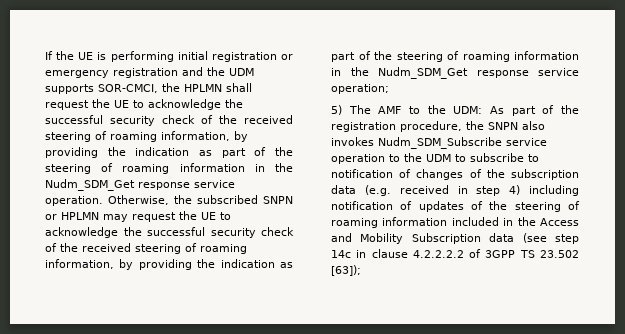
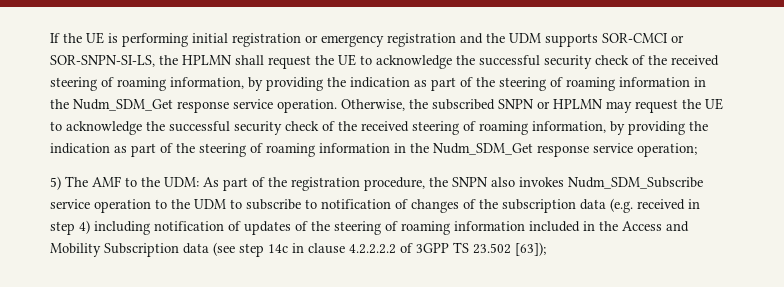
- If the UE is performing initial registration or emergency registration and the UDM supports SOR-CMCI, the HPLMN shall request the UE to acknowledge the successful security check of the received steering of roaming information, by providing the indication as part of the steering of roaming information in the Nudm_SDM_Get response service operation.
+ If the UE is performing initial registration or emergency registration and the UDM supports SOR-CMCI or SOR-SNPN-SI-LS, the HPLMN shall request the UE to acknowledge the successful security check of the received steering of roaming information, by providing the indication as part of the steering of roaming information in the Nudm_SDM_Get response service operation.

